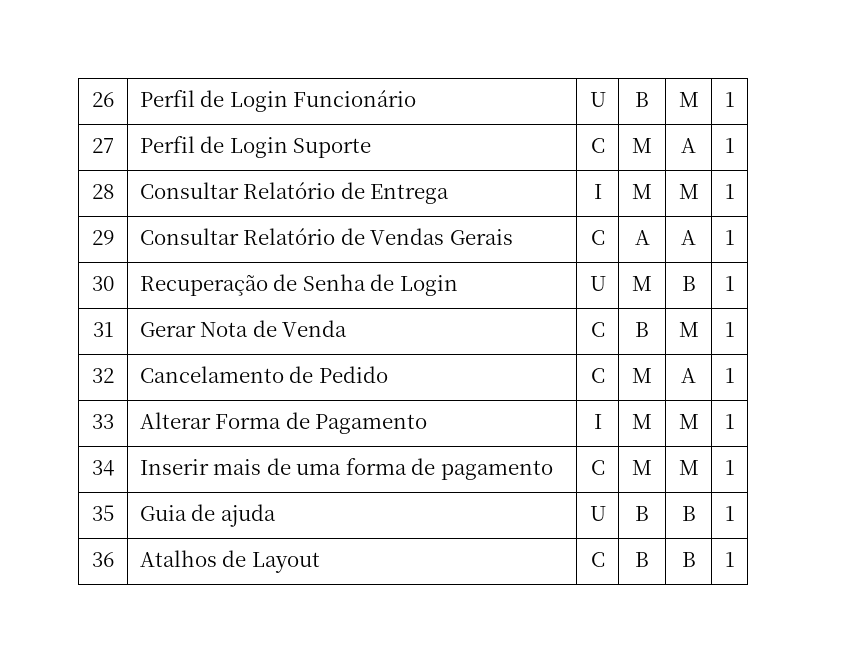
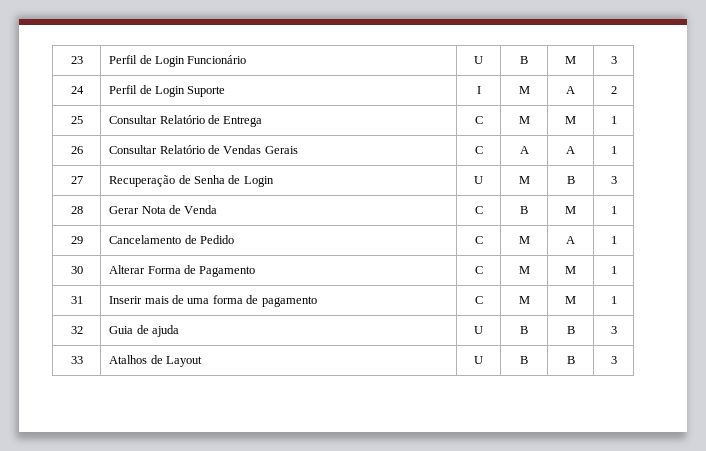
- 26 | Perfil de Login Funcionário | U | B | M | 1
- 27 | Perfil de Login Suporte | C | M | A | 1
- 28 | Consultar Relatório de Entrega | I | M | M | 1
- 29 | Consultar Relatório de Vendas Gerais | C | A | A | 1
+ 23 | Perfil de Login Funcionário | U | B | M | 3
+ 24 | Perfil de Login Suporte | I | M | A | 2
+ 25 | Consultar Relatório de Entrega | C | M | M | 1
+ 26 | Consultar Relatório de Vendas Gerais | C | A | A | 1
- 30 | Recuperação de Senha de Login | U | M | B | 1
- 31 | Gerar Nota de Venda | C | B | M | 1
+ 27 | Recuperação de Senha de Login | U | M | B | 3
+ 28 | Gerar Nota de Venda | C | B | M | 1
- 32 | Cancelamento de Pedido | C | M | A | 1
+ 29 | Cancelamento de Pedido | C | M | A | 1
- 33 | Alterar Forma de Pagamento | I | M | M | 1
- 34 | Inserir mais de uma forma de pagamento | C | M | M | 1
+ 30 | Alterar Forma de Pagamento | C | M | M | 1
+ 31 | Inserir mais de uma forma de pagamento | C | M | M | 1
- 35 | Guia de ajuda | U | B | B | 1
- 36 | Atalhos de Layout | C | B | B | 1
+ 32 | Guia de ajuda | U | B | B | 3
+ 33 | Atalhos de Layout | U | B | B | 3

